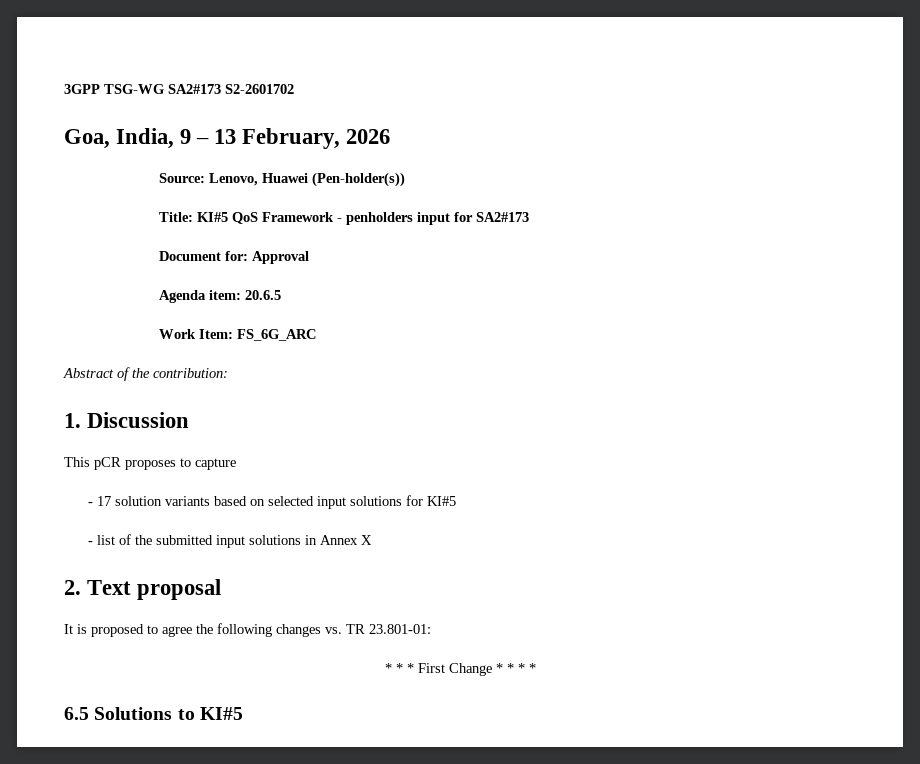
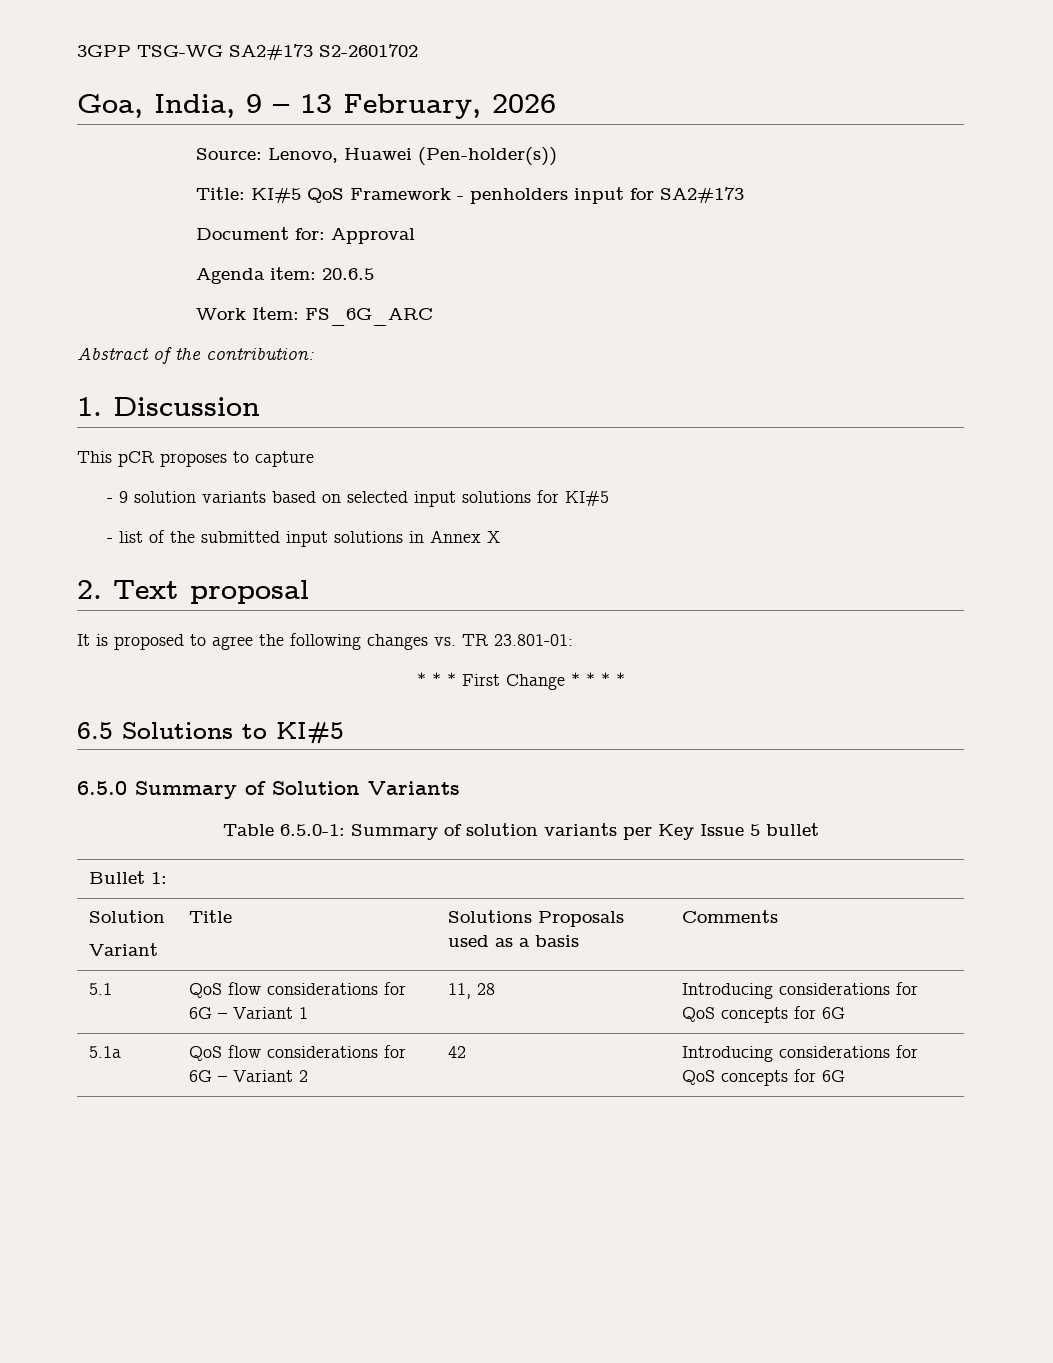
- - 17 solution variants based on selected input solutions for KI#5
+ - 9 solution variants based on selected input solutions for KI#5
+ 6.5.0 Summary of Solution Variants
+ Table 6.5.0-1: Summary of solution variants per Key Issue 5 bullet
+ Bullet 1:
+ Solution
+ Variant | Title | Solutions Proposals used as a basis | Comments
+ 5.1 | QoS flow considerations for 6G – Variant 1 | 11, 28 | Introducing considerations for QoS concepts for 6G
+ 5.1a | QoS flow considerations for 6G – Variant 2 | 42 | Introducing considerations for QoS concepts for 6G

